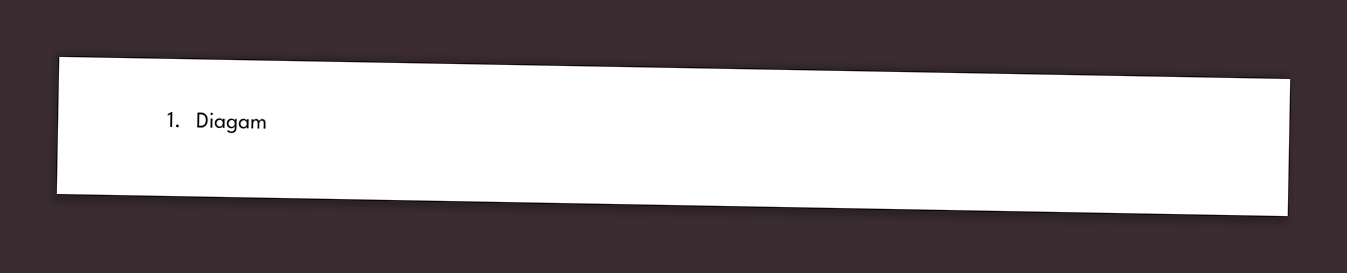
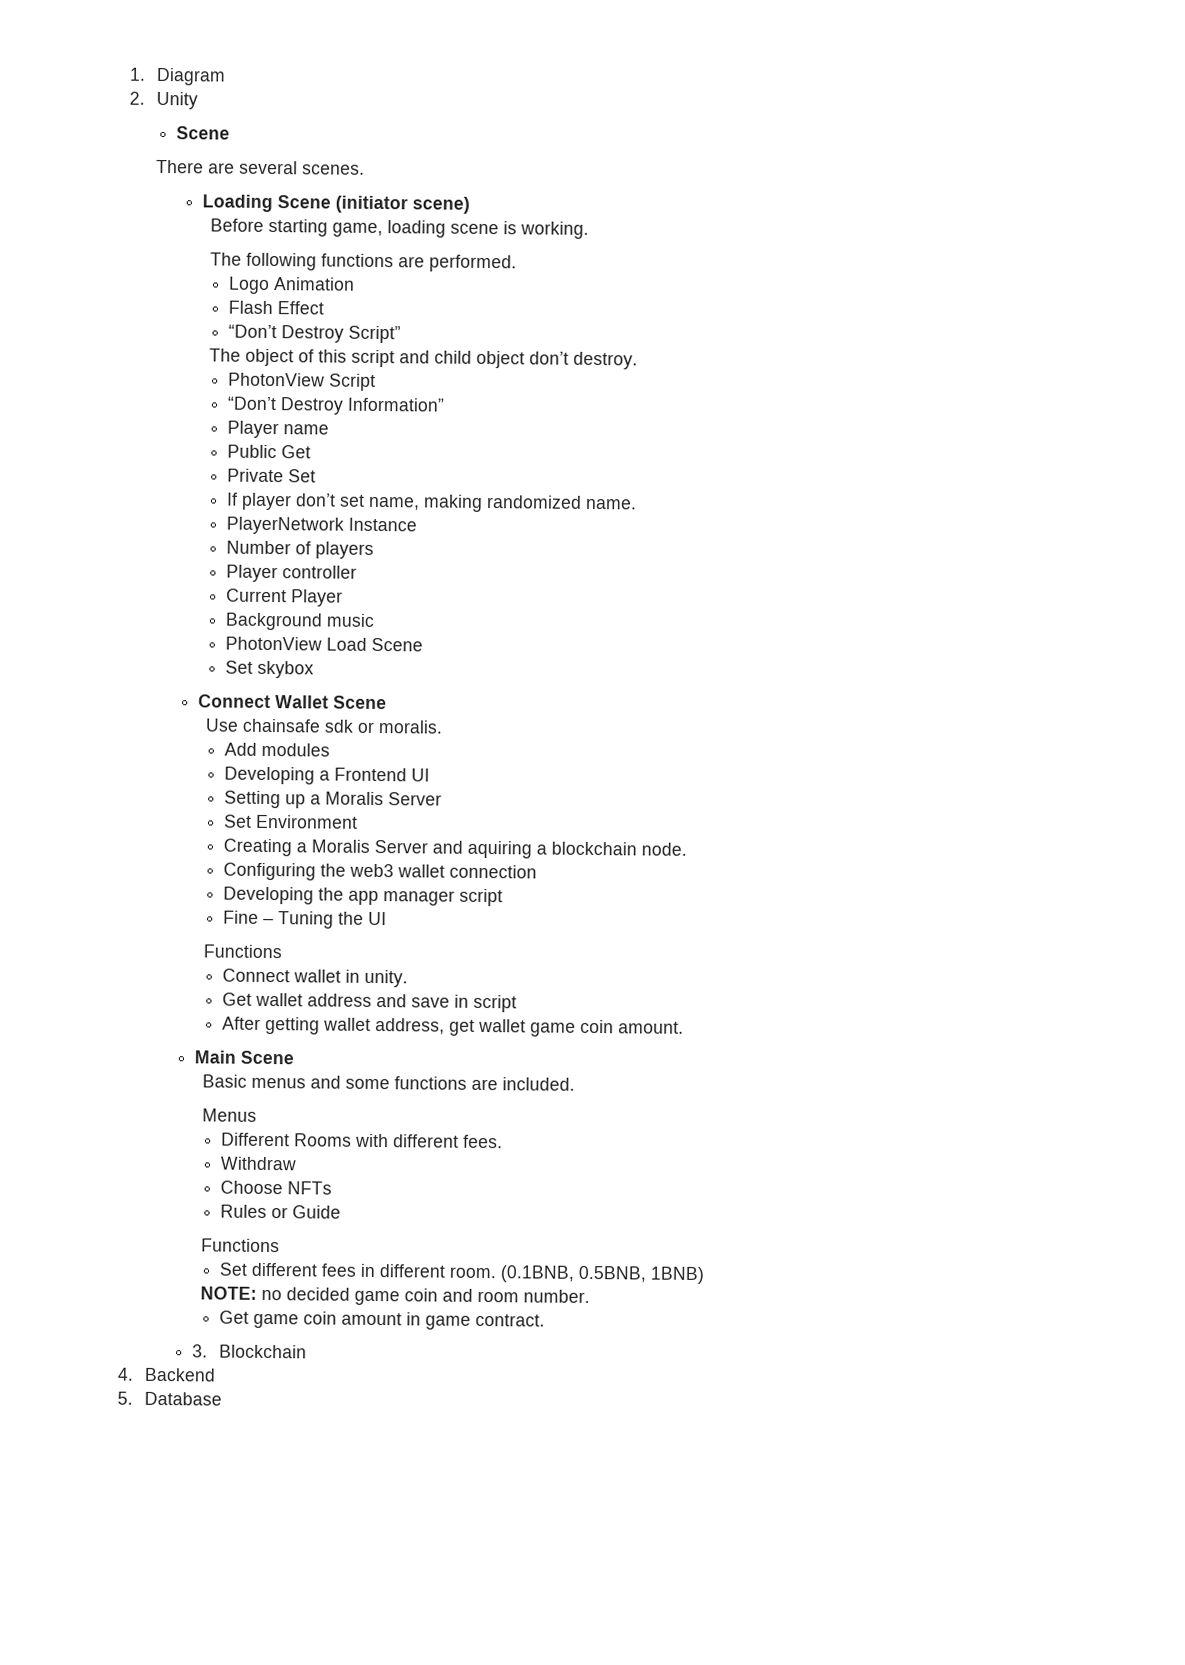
- 1. Diagam
+ 1. Diagram
+ 2. Unity
+ Scene
+ There are several scenes.
+ Loading Scene (initiator scene)
+ Before starting game, loading scene is working.
+ The following functions are performed.
+ Logo Animation
+ Flash Effect
+ “Don’t Destroy Script”
+ The object of this script and child object don’t destroy.
+ PhotonView Script
+ “Don’t Destroy Information”
+ Player name
+ Public Get
+ Private Set
+ If player don’t set name, making randomized name.
+ PlayerNetwork Instance
+ Number of players
+ Player controller
+ Current Player
+ Background music
+ PhotonView Load Scene
+ Set skybox
+ Connect Wallet Scene
+ Use chainsafe sdk or moralis.
+ Add modules
+ Developing a Frontend UI
+ Setting up a Moralis Server
+ Set Environment
+ Creating a Moralis Server and aquiring a blockchain node.
+ Configuring the web3 wallet connection
+ Developing the app manager script
+ Fine – Tuning the UI
+ Functions
+ Connect wallet in unity.
+ Get wallet address and save in script
+ After getting wallet address, get wallet game coin amount.
+ Main Scene
+ Basic menus and some functions are included.
+ Menus
+ Different Rooms with different fees.
+ Withdraw
+ Choose NFTs
+ Rules or Guide
+ Functions
+ Set different fees in different room. (0.1BNB, 0.5BNB, 1BNB)
+ NOTE: no decided game coin and room number.
+ Get game coin amount in game contract.
+ 3. Blockchain
+ 4. Backend
+ 5. Database

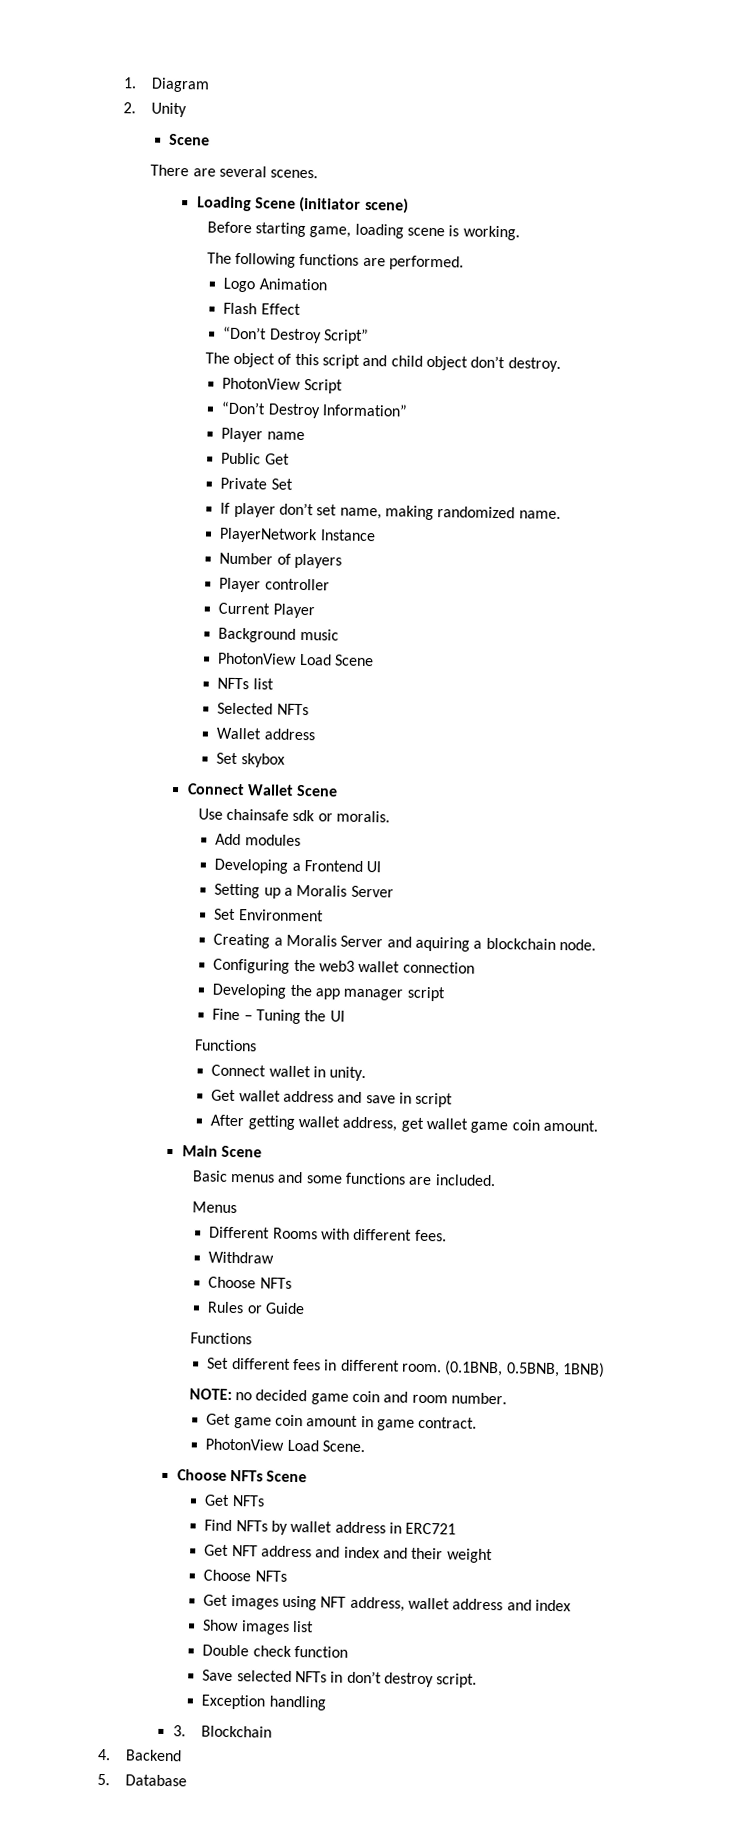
+ NFTs list
+ Selected NFTs
+ Wallet address
+ PhotonView Load Scene.
+ Choose NFTs Scene
+ Get NFTs
+ Find NFTs by wallet address in ERC721
+ Get NFT address and index and their weight
+ Choose NFTs
+ Get images using NFT address, wallet address and index
+ Show images list
+ Double check function
+ Save selected NFTs in don’t destroy script.
+ Exception handling

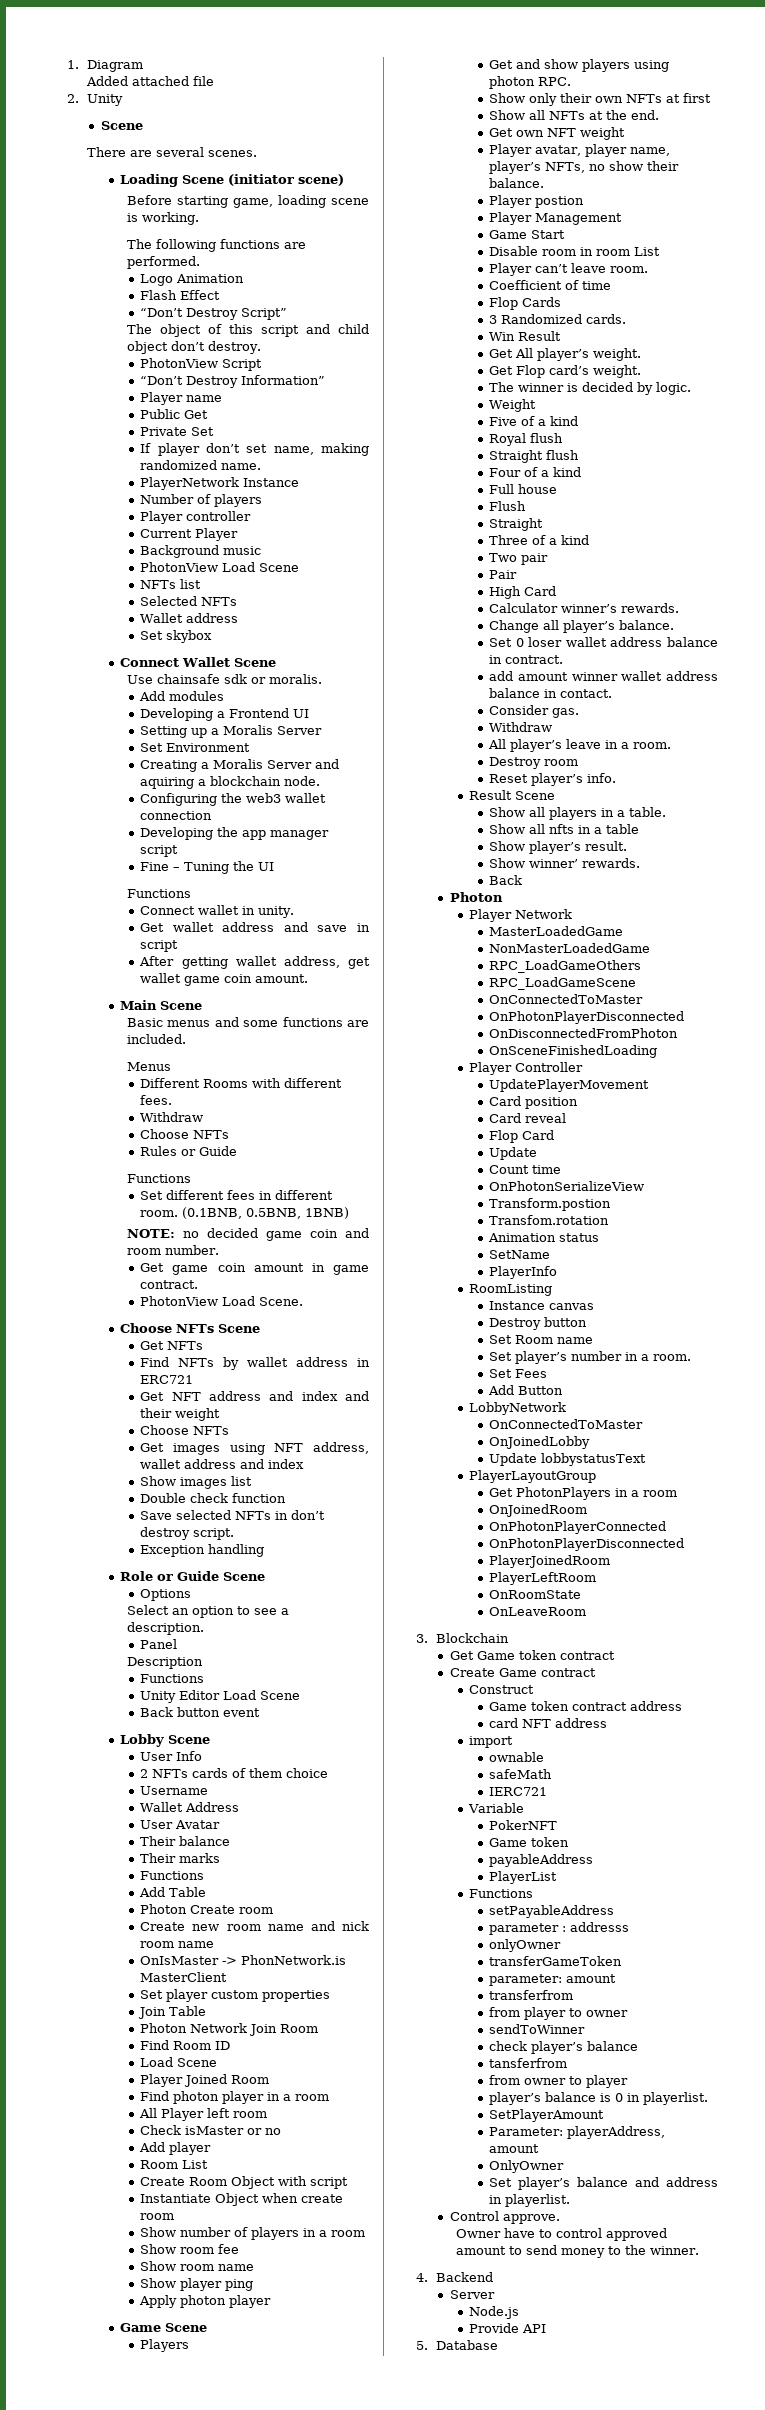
+ Added attached file
+ Role or Guide Scene
+ Options
+ Select an option to see a description.
+ Panel
+ Description
+ Functions
+ Unity Editor Load Scene
+ Back button event
+ Lobby Scene
+ User Info
+ 2 NFTs cards of them choice
+ Username
+ Wallet Address
+ User Avatar
+ Their balance
+ Their marks
+ Functions
+ Add Table
+ Photon Create room
+ Create new room name and nick room name
+ OnIsMaster -> PhonNetwork.is MasterClient
+ Set player custom properties
+ Join Table
+ Photon Network Join Room
+ Find Room ID
+ Load Scene
+ Player Joined Room
+ Find photon player in a room
+ All Player left room
+ Check isMaster or no
+ Add player
+ Room List
+ Create Room Object with script
+ Instantiate Object when create room
+ Show number of players in a room
+ Show room fee
+ Show room name
+ Show player ping
+ Apply photon player
+ Game Scene
+ Players
+ Get and show players using photon RPC.
+ Show only their own NFTs at first
+ Show all NFTs at the end.
+ Get own NFT weight
+ Player avatar, player name, player’s NFTs, no show their balance.
+ Player postion
+ Player Management
+ Game Start
+ Disable room in room List
+ Player can’t leave room.
+ Coefficient of time
+ Flop Cards
+ 3 Randomized cards.
+ Win Result
+ Get All player’s weight.
+ Get Flop card’s weight.
+ The winner is decided by logic.
+ Weight
+ Five of a kind
+ Royal flush
+ Straight flush
+ Four of a kind
+ Full house
+ Flush
+ Straight
+ Three of a kind
+ Two pair
+ Pair
+ High Card
+ Calculator winner’s rewards.
+ Change all player’s balance.
+ Set 0 loser wallet address balance in contract.
+ add amount winner wallet address balance in contact.
+ Consider gas.
+ Withdraw
+ All player’s leave in a room.
+ Destroy room
+ Reset player’s info.
+ Result Scene
+ Show all players in a table.
+ Show all nfts in a table
+ Show player’s result.
+ Show winner’ rewards.
+ Back
+ Photon
+ Player Network
+ MasterLoadedGame
+ NonMasterLoadedGame
+ RPC_LoadGameOthers
+ RPC_LoadGameScene
+ OnConnectedToMaster
+ OnPhotonPlayerDisconnected
+ OnDisconnectedFromPhoton
+ OnSceneFinishedLoading
+ Player Controller
+ UpdatePlayerMovement
+ Card position
+ Card reveal
+ Flop Card
+ Update
+ Count time
+ OnPhotonSerializeView
+ Transform.postion
+ Transfom.rotation
+ Animation status
+ SetName
+ PlayerInfo
+ RoomListing
+ Instance canvas
+ Destroy button
+ Set Room name
+ Set player’s number in a room.
+ Set Fees
+ Add Button
+ LobbyNetwork
+ OnConnectedToMaster
+ OnJoinedLobby
+ Update lobbystatusText
+ PlayerLayoutGroup
+ Get PhotonPlayers in a room
+ OnJoinedRoom
+ OnPhotonPlayerConnected
+ OnPhotonPlayerDisconnected
+ PlayerJoinedRoom
+ PlayerLeftRoom
+ OnRoomState
+ OnLeaveRoom
  3. Blockchain
+ Get Game token contract
+ Create Game contract
+ Construct
+ Game token contract address
+ card NFT address
+ import
+ ownable
+ safeMath
+ IERC721
+ Variable
+ PokerNFT
+ Game token
+ payableAddress
+ PlayerList
+ Functions
+ setPayableAddress
+ parameter : addresss
+ onlyOwner
+ transferGameToken
+ parameter: amount
+ transferfrom
+ from player to owner
+ sendToWinner
+ check player’s balance
+ tansferfrom
+ from owner to player
+ player’s balance is 0 in playerlist.
+ SetPlayerAmount
+ Parameter: playerAddress, amount
+ OnlyOwner
+ Set player’s balance and address in playerlist.
+ Control approve.
+ Owner have to control approved amount to send money to the winner.
  4. Backend
+ Server
+ Node.js
+ Provide API

